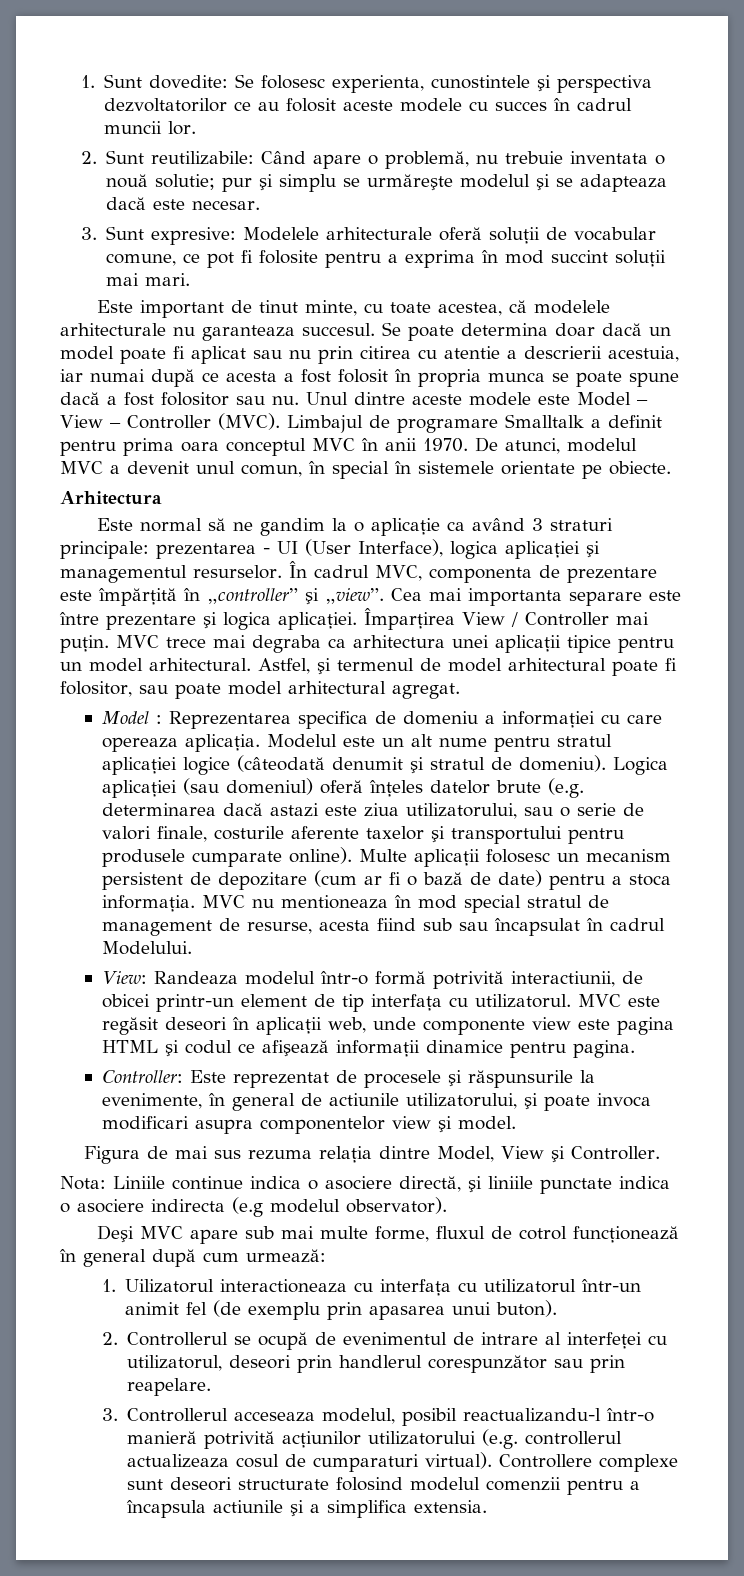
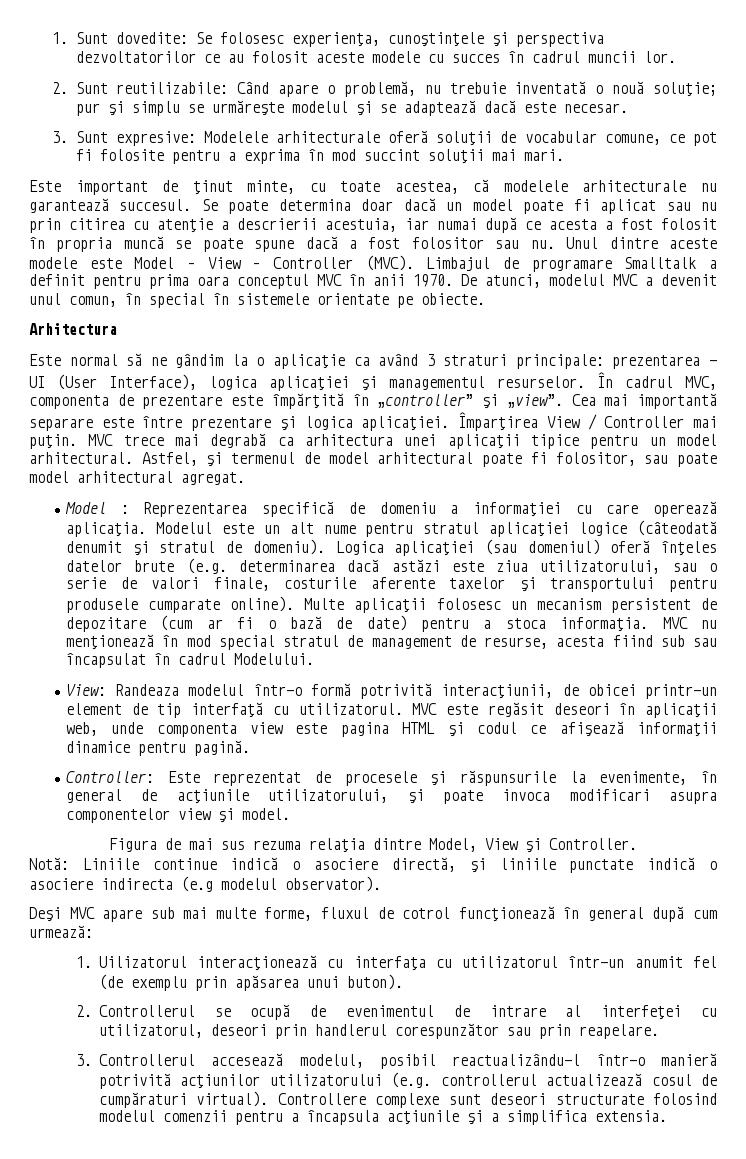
- 1. Sunt dovedite: Se folosesc experienta, cunostintele şi perspectiva dezvoltatorilor ce au folosit aceste modele cu succes în cadrul muncii lor.
+ 1. Sunt dovedite: Se folosesc experienţa, cunoştinţele şi perspectiva dezvoltatorilor ce au folosit aceste modele cu succes în cadrul muncii lor.
- 2. Sunt reutilizabile: Când apare o problemă, nu trebuie inventata o nouă solutie; pur şi simplu se urmăreşte modelul şi se adapteaza dacă este necesar.
+ 2. Sunt reutilizabile: Când apare o problemă, nu trebuie inventată o nouă soluţie; pur şi simplu se urmăreşte modelul şi se adaptează dacă este necesar.
- Este important de tinut minte, cu toate acestea, că modelele arhitecturale nu garanteaza succesul.
+ Este important de ţinut minte, cu toate acestea, că modelele arhitecturale nu garantează succesul.
- Se poate determina doar dacă un model poate fi aplicat sau nu prin citirea cu atentie a descrierii acestuia, iar numai după ce acesta a fost folosit în propria munca se poate spune dacă a fost folositor sau nu.
+ Se poate determina doar dacă un model poate fi aplicat sau nu prin citirea cu atenţie a descrierii acestuia, iar numai după ce acesta a fost folosit în propria muncă se poate spune dacă a fost folositor sau nu.
- Este normal să ne gandim la o aplicaţie ca având 3 straturi principale: prezentarea - UI (User Interface), logica aplicaţiei şi managementul resurselor.
+ Este normal să ne gândim la o aplicaţie ca având 3 straturi principale: prezentarea - UI (User Interface), logica aplicaţiei şi managementul resurselor.
- Cea mai importanta separare este între prezentare şi logica aplicaţiei.
+ Cea mai importantă separare este între prezentare şi logica aplicaţiei.
- MVC trece mai degraba ca arhitectura unei aplicaţii tipice pentru un model arhitectural.
+ MVC trece mai degrabă ca arhitectura unei aplicaţii tipice pentru un model arhitectural.
- Model : Reprezentarea specifica de domeniu a informaţiei cu care opereaza aplicaţia.
+ Model : Reprezentarea specifică de domeniu a informaţiei cu care operează aplicaţia.
- Logica aplicaţiei (sau domeniul) oferă înţeles datelor brute (e.g. determinarea dacă astazi este ziua utilizatorului, sau o serie de valori finale, costurile aferente taxelor şi transportului pentru produsele cumparate online).
+ Logica aplicaţiei (sau domeniul) oferă înţeles datelor brute (e.g. determinarea dacă astăzi este ziua utilizatorului, sau o serie de valori finale, costurile aferente taxelor şi transportului pentru produsele cumparate online).
- MVC nu mentioneaza în mod special stratul de management de resurse, acesta fiind sub sau încapsulat în cadrul Modelului.
+ MVC nu menţionează în mod special stratul de management de resurse, acesta fiind sub sau încapsulat în cadrul Modelului.
- View: Randeaza modelul într-o formă potrivită interactiunii, de obicei printr-un element de tip interfaţa cu utilizatorul.
+ View: Randeaza modelul într-o formă potrivită interacţiunii, de obicei printr-un element de tip interfaţă cu utilizatorul.
- MVC este regăsit deseori în aplicaţii web, unde componente view este pagina HTML şi codul ce afişează informaţii dinamice pentru pagina.
+ MVC este regăsit deseori în aplicaţii web, unde componenta view este pagina HTML şi codul ce afişează informaţii dinamice pentru pagină.
- Controller: Este reprezentat de procesele şi răspunsurile la evenimente, în general de actiunile utilizatorului, şi poate invoca modificari asupra componentelor view şi model.
+ Controller: Este reprezentat de procesele şi răspunsurile la evenimente, în general de acţiunile utilizatorului, şi poate invoca modificari asupra componentelor view şi model.
- Nota: Liniile continue indica o asociere directă, şi liniile punctate indica o asociere indirecta (e.g modelul observator).
+ Notă: Liniile continue indică o asociere directă, şi liniile punctate indică o asociere indirecta (e.g modelul observator).
- 1. Uilizatorul interactioneaza cu interfaţa cu utilizatorul într-un animit fel (de exemplu prin apasarea unui buton).
+ 1. Uilizatorul interacţionează cu interfaţa cu utilizatorul într-un anumit fel (de exemplu prin apăsarea unui buton).
- 3. Controllerul acceseaza modelul, posibil reactualizandu-l într-o manieră potrivită acţiunilor utilizatorului (e.g. controllerul actualizeaza cosul de cumparaturi virtual).
+ 3. Controllerul accesează modelul, posibil reactualizându-l într-o manieră potrivită acţiunilor utilizatorului (e.g. controllerul actualizează cosul de cumpăraturi virtual).
- Controllere complexe sunt deseori structurate folosind modelul comenzii pentru a încapsula actiunile şi a simplifica extensia.
+ Controllere complexe sunt deseori structurate folosind modelul comenzii pentru a încapsula acţiunile şi a simplifica extensia.

